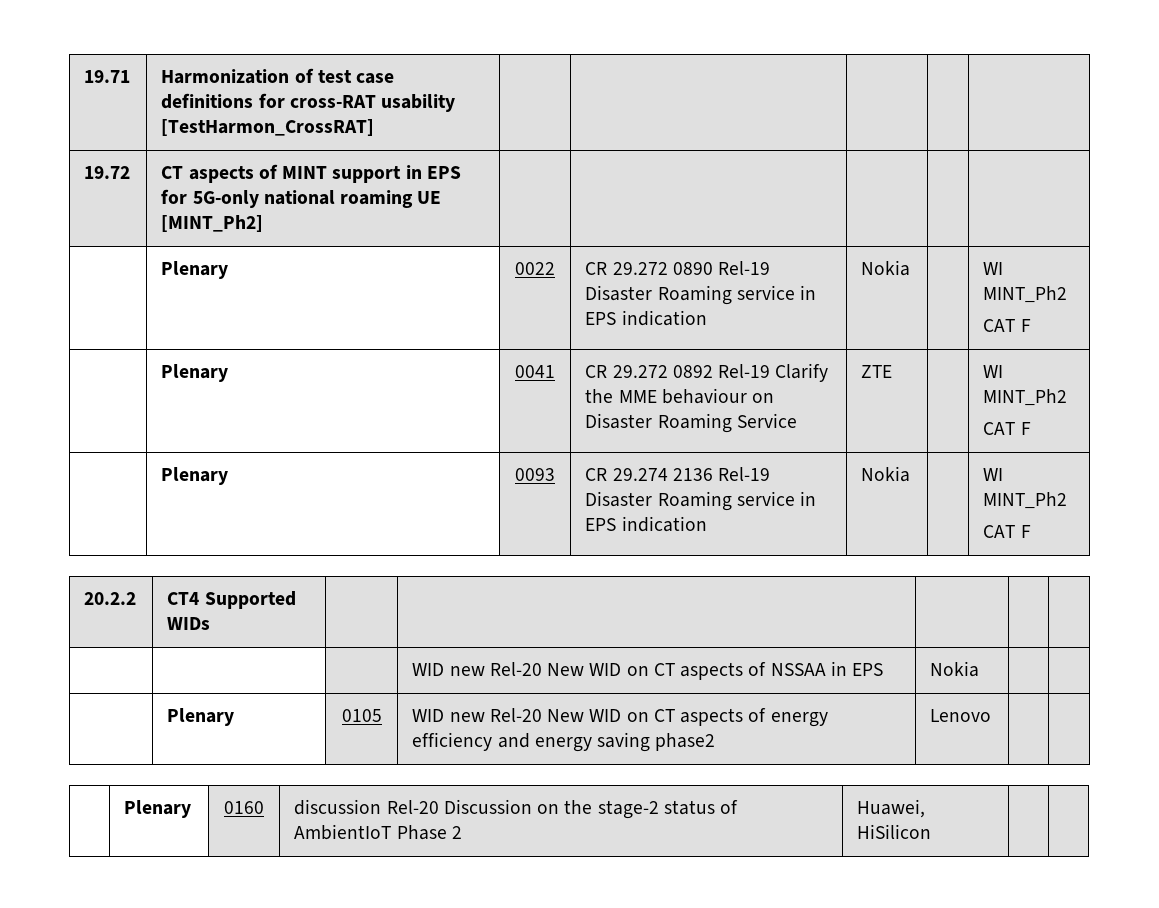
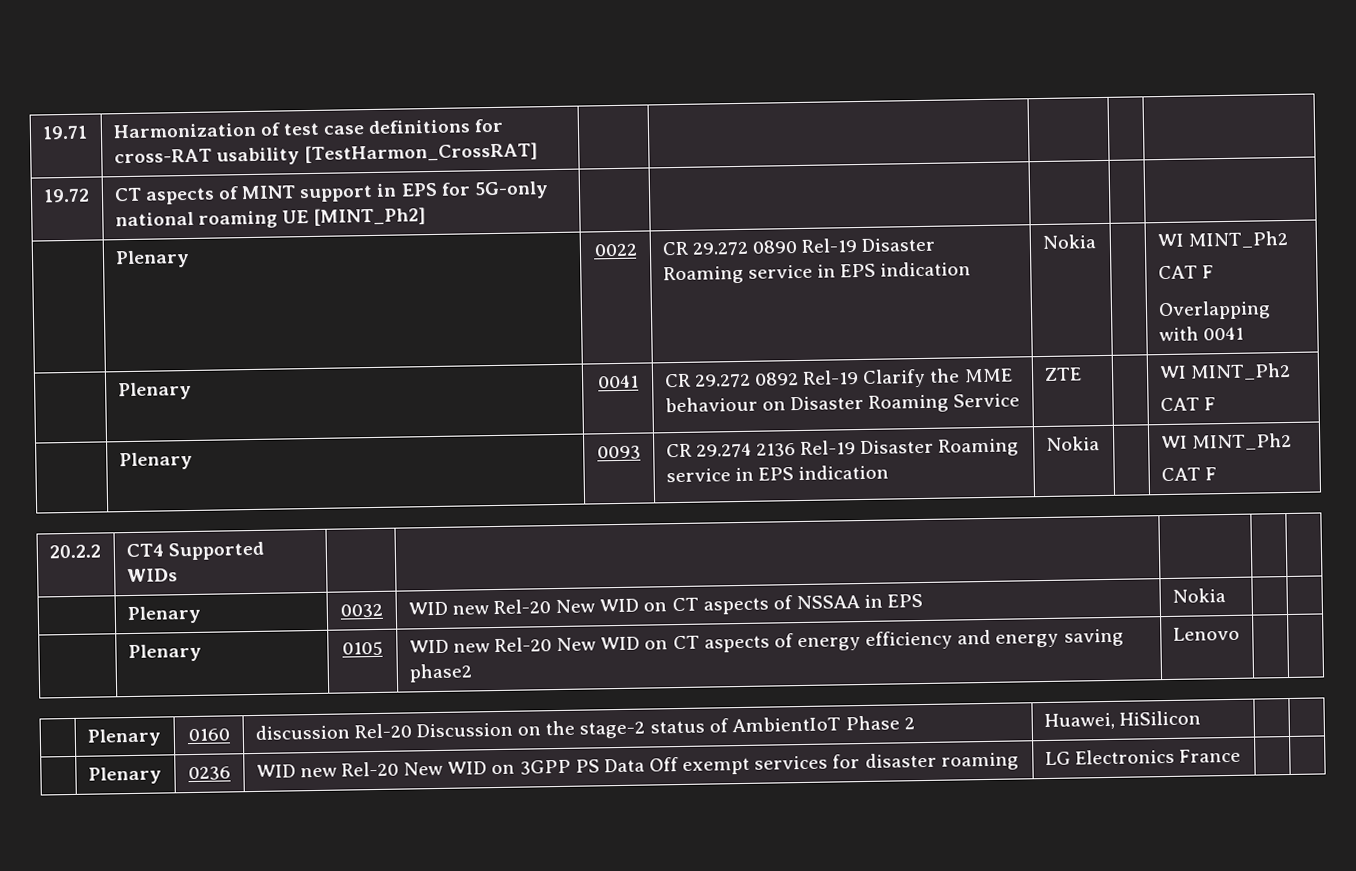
  | Plenary | 0022 | CR 29.272 0890 Rel-19 Disaster Roaming service in EPS indication | Nokia | | WI MINT_Ph2
  CAT F
+ Overlapping with 0041
- | | | WID new Rel-20 New WID on CT aspects of NSSAA in EPS | Nokia | |
+ | Plenary | 0032 | WID new Rel-20 New WID on CT aspects of NSSAA in EPS | Nokia | |
+ | Plenary | 0236 | WID new Rel-20 New WID on 3GPP PS Data Off exempt services for disaster roaming | LG Electronics France | |

